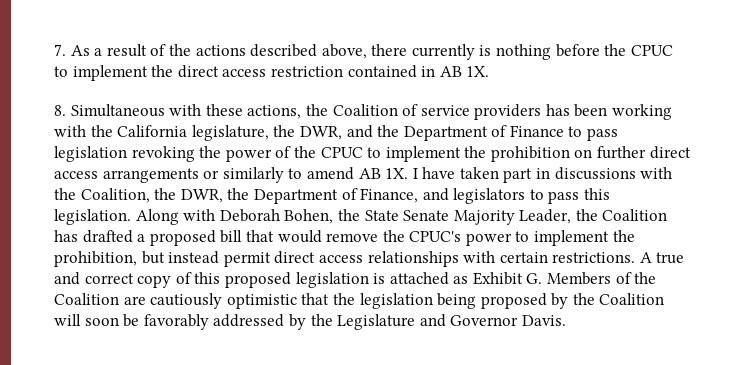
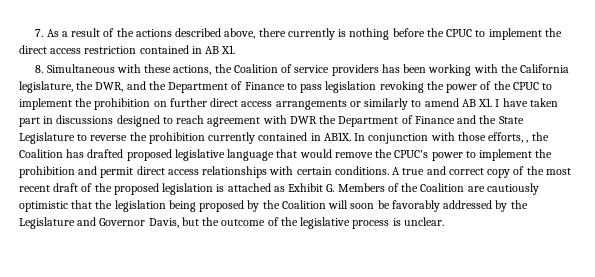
- 7. As a result of the actions described above, there currently is nothing before the CPUC to implement the direct access restriction contained in AB 1X.
+ 7. As a result of the actions described above, there currently is nothing before the CPUC to implement the direct access restriction contained in AB X1.
- 8. Simultaneous with these actions, the Coalition of service providers has been working with the California legislature, the DWR, and the Department of Finance to pass legislation revoking the power of the CPUC to implement the prohibition on further direct access arrangements or similarly to amend AB 1X. I have taken part in discussions with the Coalition, the DWR, the Department of Finance, and legislators to pass this legislation. Along with Deborah Bohen, the State Senate Majority Leader, the Coalition has drafted a proposed bill that would remove the CPUC's power to implement the prohibition, but instead permit direct access relationships with certain restrictions.
+ 8. Simultaneous with these actions, the Coalition of service providers has been working with the California legislature, the DWR, and the Department of Finance to pass legislation revoking the power of the CPUC to implement the prohibition on further direct access arrangements or similarly to amend AB X1. I have taken part in discussions designed to reach agreement with DWR the Department of Finance and the State Legislature to reverse the prohibition currently contained in AB1X. In conjunction with those efforts, , the Coalition has drafted proposed legislative language that would remove the CPUC's power to implement the prohibition and permit direct access relationships with certain conditions.
- A true and correct copy of this proposed legislation is attached as Exhibit G. Members of the Coalition are cautiously optimistic that the legislation being proposed by the Coalition will soon be favorably addressed by the Legislature and Governor Davis.
+ A true and correct copy of the most recent draft of the proposed legislation is attached as Exhibit G. Members of the Coalition are cautiously optimistic that the legislation being proposed by the Coalition will soon be favorably addressed by the Legislature and Governor Davis, but the outcome of the legislative process is unclear.

